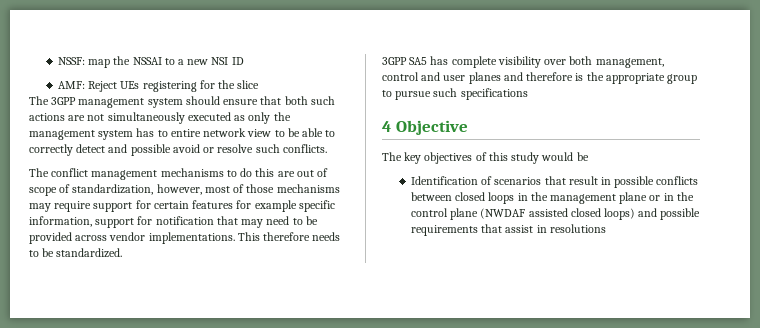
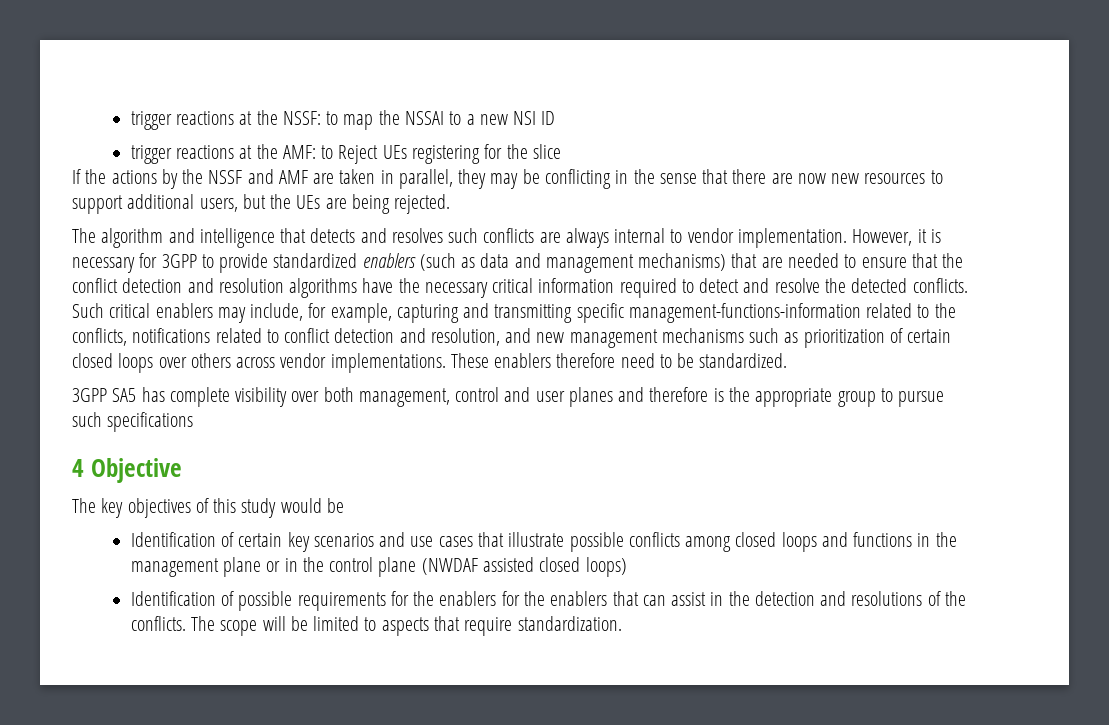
- NSSF: map the NSSAI to a new NSI ID
+ trigger reactions at the NSSF: to map the NSSAI to a new NSI ID
- AMF: Reject UEs registering for the slice
+ trigger reactions at the AMF: to Reject UEs registering for the slice
- The 3GPP management system should ensure that both such actions are not simultaneously executed as only the management system has to entire network view to be able to correctly detect and possible avoid or resolve such conflicts.
- The conflict management mechanisms to do this are out of scope of standardization, however, most of those mechanisms may require support for certain features for example specific information, support for notification that may need to be provided across vendor implementations. This therefore needs to be standardized.
+ If the actions by the NSSF and AMF are taken in parallel, they may be conflicting in the sense that there are now new resources to support additional users, but the UEs are being rejected.
+ The algorithm and intelligence that detects and resolves such conflicts are always internal to vendor implementation. However, it is necessary for 3GPP to provide standardized enablers (such as data and management mechanisms) that are needed to ensure that the conflict detection and resolution algorithms have the necessary critical information required to detect and resolve the detected conflicts. Such critical enablers may include, for example, capturing and transmitting specific management-functions-information related to the conflicts, notifications related to conflict detection and resolution, and new management mechanisms such as prioritization of certain closed loops over others across vendor implementations. These enablers therefore need to be standardized.
- Identification of scenarios that result in possible conflicts between closed loops in the management plane or in the control plane (NWDAF assisted closed loops) and possible requirements that assist in resolutions
+ Identification of certain key scenarios and use cases that illustrate possible conflicts among closed loops and functions in the management plane or in the control plane (NWDAF assisted closed loops)
+ Identification of possible requirements for the enablers for the enablers that can assist in the detection and resolutions of the conflicts. The scope will be limited to aspects that require standardization.

